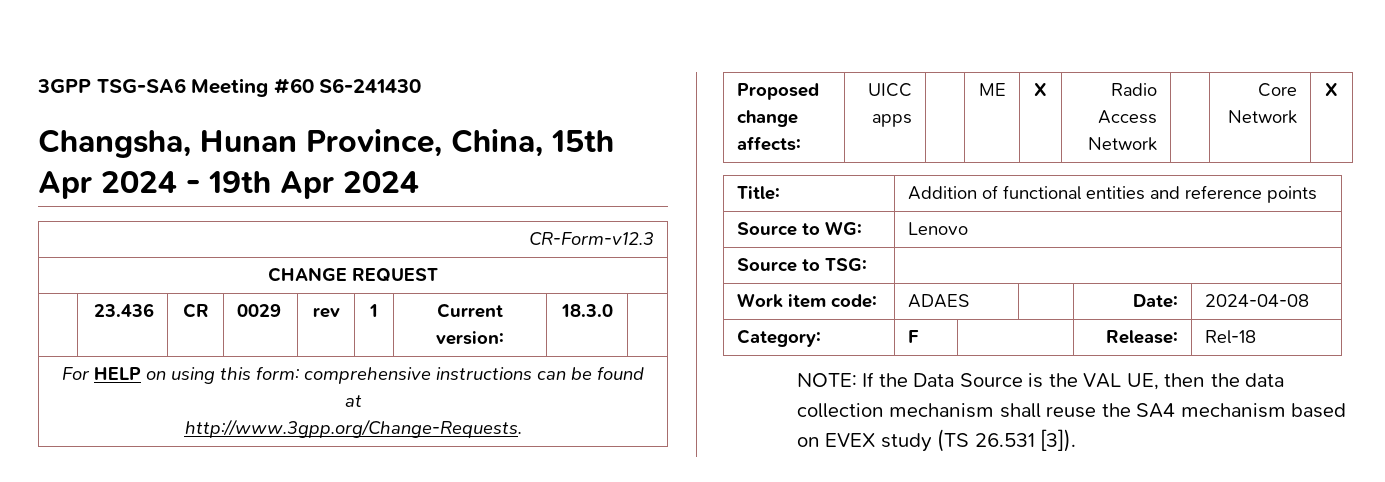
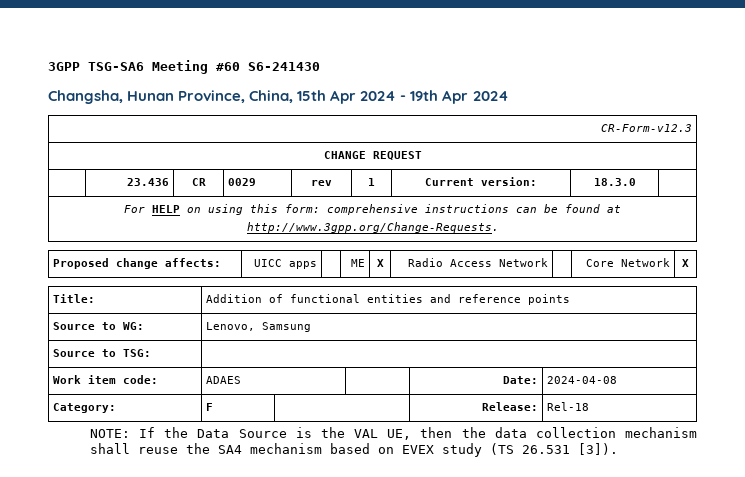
- Source to WG: | Lenovo
+ Source to WG: | Lenovo, Samsung

